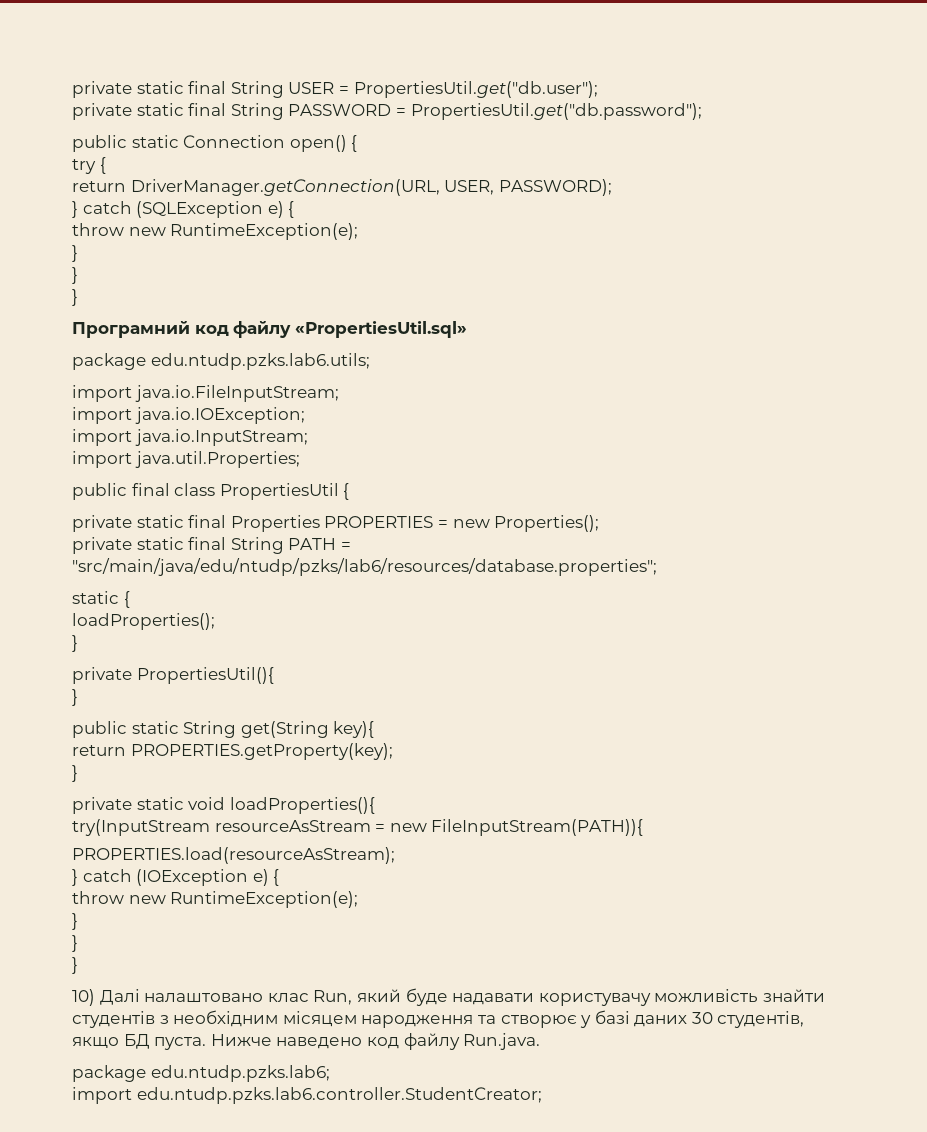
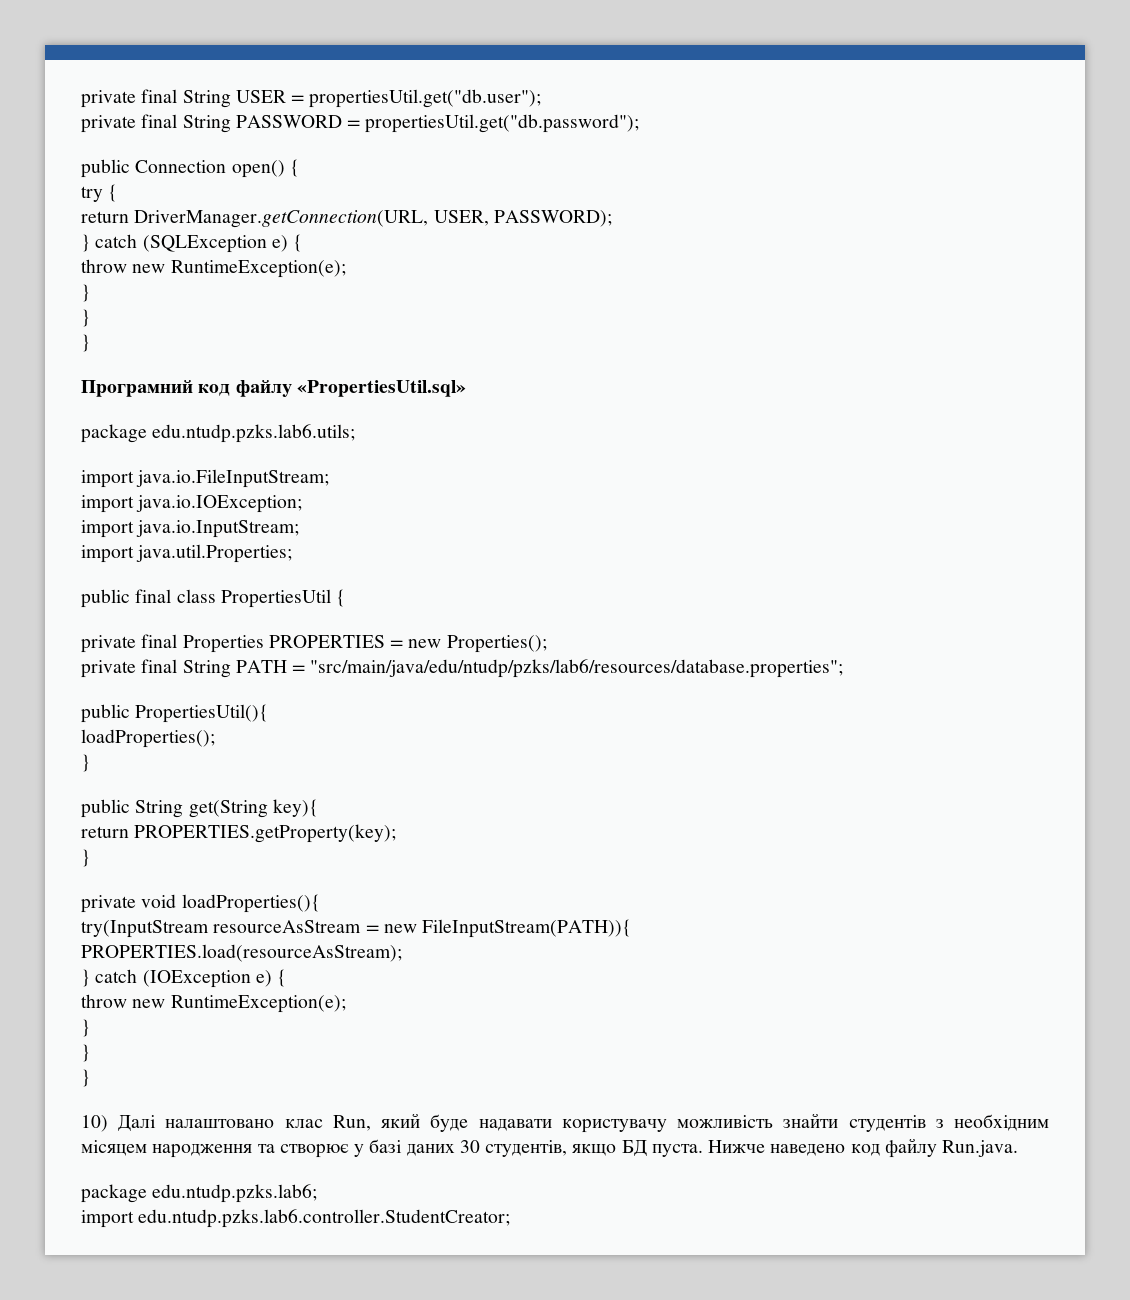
- private static final String USER = PropertiesUtil.get("db.user");
- private static final String PASSWORD = PropertiesUtil.get("db.password");
- public static Connection open() {
+ private final String USER = propertiesUtil.get("db.user");
+ private final String PASSWORD = propertiesUtil.get("db.password");
+ public Connection open() {
- private static final Properties PROPERTIES = new Properties();
+ private final Properties PROPERTIES = new Properties();
- private static final String PATH = "src/main/java/edu/ntudp/pzks/lab6/resources/database.properties";
+ private final String PATH = "src/main/java/edu/ntudp/pzks/lab6/resources/database.properties";
- static {
+ public PropertiesUtil(){
- private PropertiesUtil(){
- }
- public static String get(String key){
+ public String get(String key){
- private static void loadProperties(){
+ private void loadProperties(){

